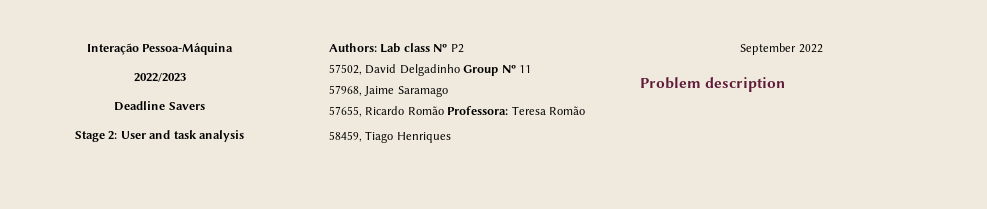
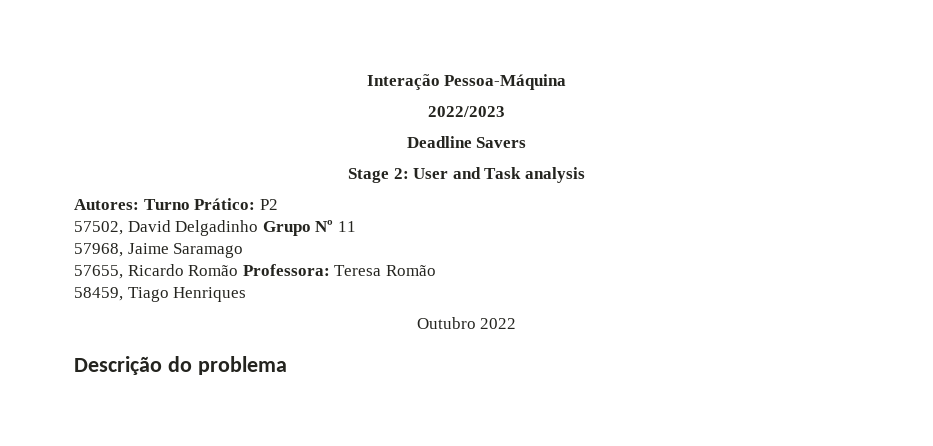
- Stage 2: User and task analysis
+ Stage 2: User and Task analysis
- Authors: Lab class Nº P2
+ Autores: Turno Prático: P2
- 57502, David Delgadinho Group Nº 11
+ 57502, David Delgadinho Grupo Nº 11
- September 2022
+ Outubro 2022
- Problem description
+ Descrição do problema

